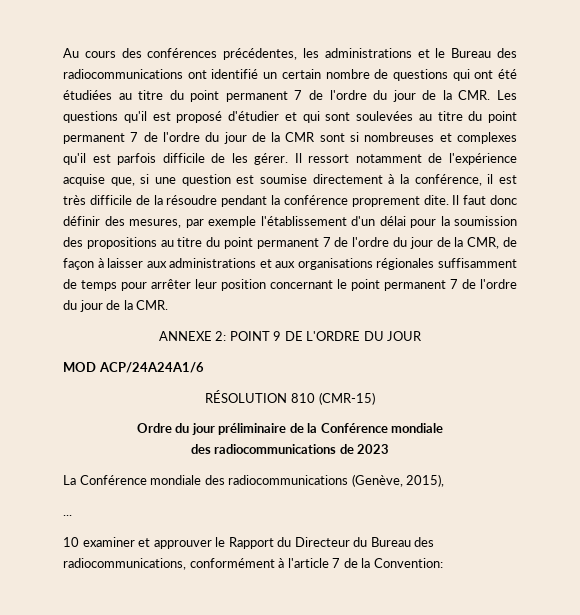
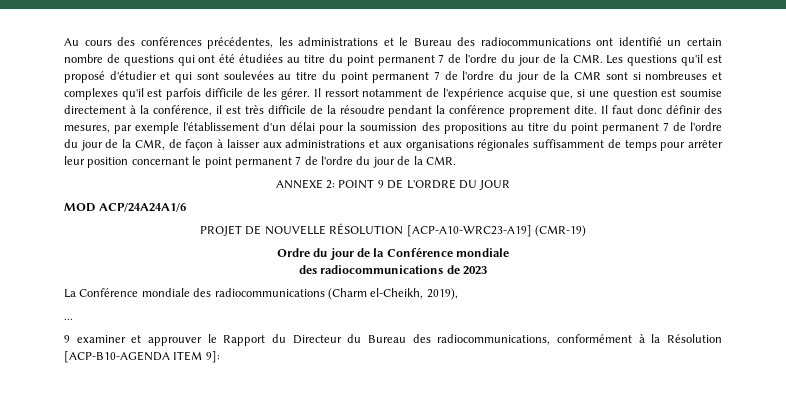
- RÉSOLUTION 810 (CMR-15)
+ PROJET DE NOUVELLE RÉSOLUTION [ACP-A10-WRC23-A19] (CMR-19)
- Ordre du jour préliminaire de la Conférence mondiale
+ Ordre du jour de la Conférence mondiale
- La Conférence mondiale des radiocommunications (Genève, 2015),
+ La Conférence mondiale des radiocommunications (Charm el-Cheikh, 2019),
- 10 examiner et approuver le Rapport du Directeur du Bureau des radiocommunications, conformément à l'article 7 de la Convention:
+ 9 examiner et approuver le Rapport du Directeur du Bureau des radiocommunications, conformément à la Résolution [ACP-B10-AGENDA ITEM 9]:

